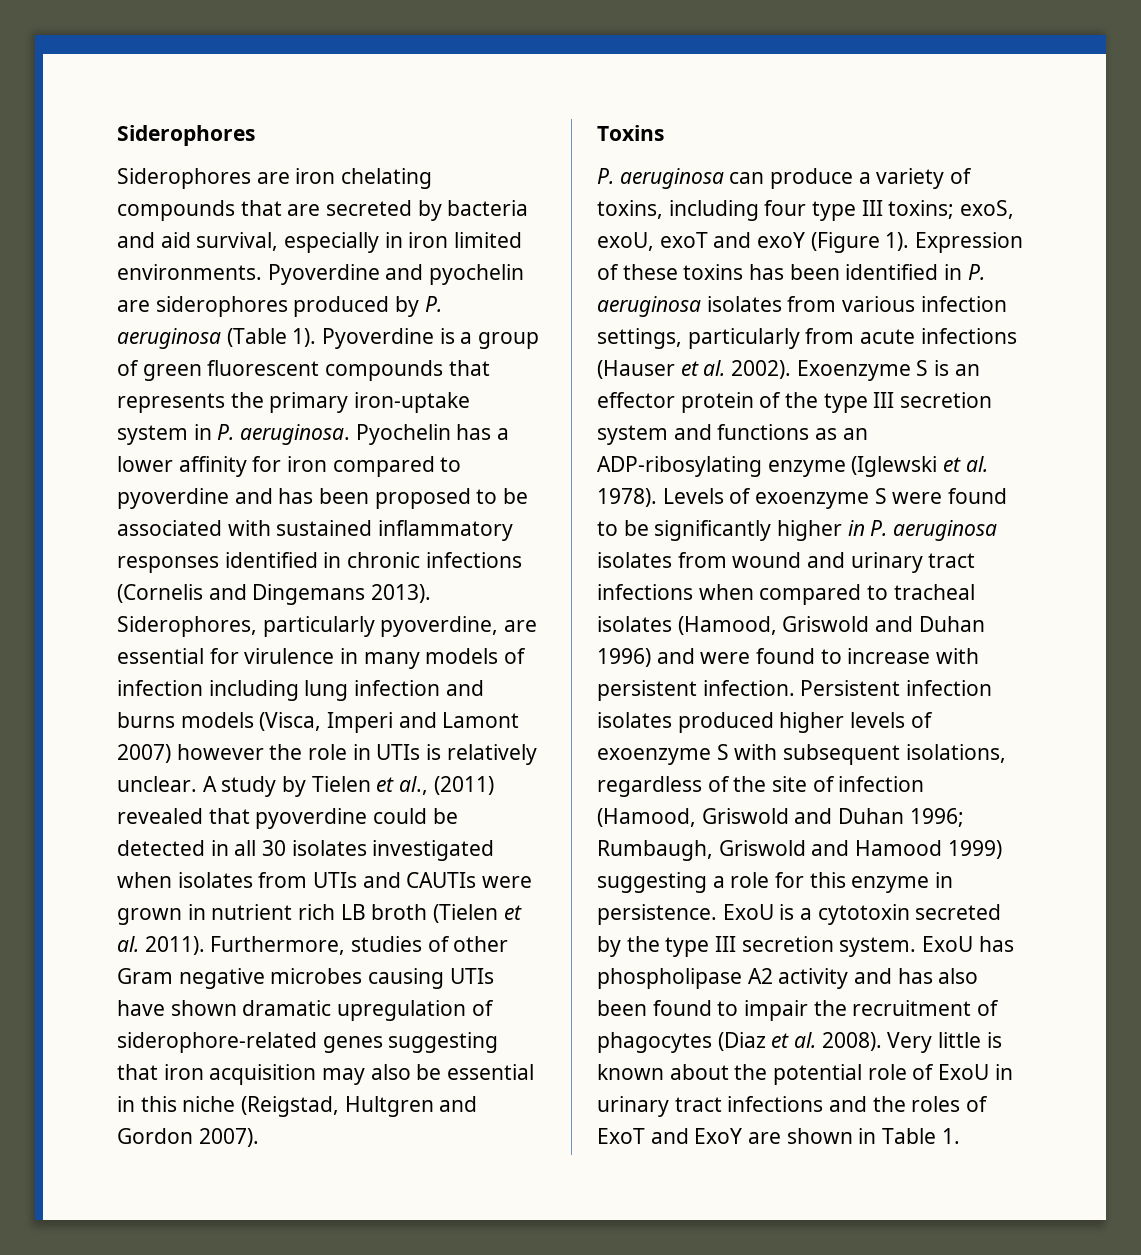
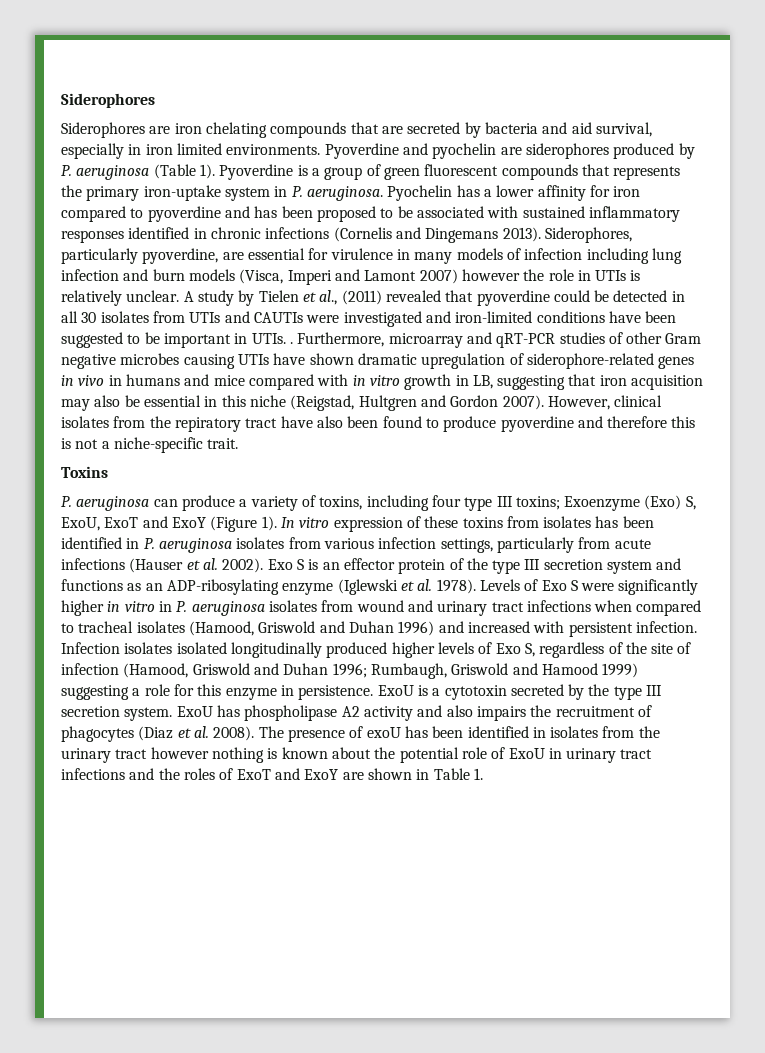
- Siderophores, particularly pyoverdine, are essential for virulence in many models of infection including lung infection and burns models (Visca, Imperi and Lamont 2007) however the role in UTIs is relatively unclear.
+ Siderophores, particularly pyoverdine, are essential for virulence in many models of infection including lung infection and burn models (Visca, Imperi and Lamont 2007) however the role in UTIs is relatively unclear.
- A study by Tielen et al., (2011) revealed that pyoverdine could be detected in all 30 isolates investigated when isolates from UTIs and CAUTIs were grown in nutrient rich LB broth (Tielen et al. 2011). Furthermore, studies of other Gram negative microbes causing UTIs have shown dramatic upregulation of siderophore-related genes suggesting that iron acquisition may also be essential in this niche (Reigstad, Hultgren and Gordon 2007).
+ A study by Tielen et al., (2011) revealed that pyoverdine could be detected in all 30 isolates from UTIs and CAUTIs were investigated and iron-limited conditions have been suggested to be important in UTIs. . Furthermore, microarray and qRT-PCR studies of other Gram negative microbes causing UTIs have shown dramatic upregulation of siderophore-related genes in vivo in humans and mice compared with in vitro growth in LB, suggesting that iron acquisition may also be essential in this niche (Reigstad, Hultgren and Gordon 2007). However, clinical isolates from the repiratory tract have also been found to produce pyoverdine and therefore this is not a niche-specific trait.
- P. aeruginosa can produce a variety of toxins, including four type III toxins; exoS, exoU, exoT and exoY (Figure 1). Expression of these toxins has been identified in P. aeruginosa isolates from various infection settings, particularly from acute infections (Hauser et al. 2002).
+ P. aeruginosa can produce a variety of toxins, including four type III toxins; Exoenzyme (Exo) S, ExoU, ExoT and ExoY (Figure 1). In vitro expression of these toxins from isolates has been identified in P. aeruginosa isolates from various infection settings, particularly from acute infections (Hauser et al. 2002).
- Exoenzyme S is an effector protein of the type III secretion system and functions as an ADP-ribosylating enzyme (Iglewski et al. 1978).
+ Exo S is an effector protein of the type III secretion system and functions as an ADP-ribosylating enzyme (Iglewski et al. 1978).
- Levels of exoenzyme S were found to be significantly higher in P. aeruginosa isolates from wound and urinary tract infections when compared to tracheal isolates (Hamood, Griswold and Duhan 1996) and were found to increase with persistent infection. Persistent infection isolates produced higher levels of exoenzyme S with subsequent isolations, regardless of the site of infection (Hamood, Griswold and Duhan 1996; Rumbaugh, Griswold and Hamood 1999) suggesting a role for this enzyme in persistence.
+ Levels of Exo S were significantly higher in vitro in P. aeruginosa isolates from wound and urinary tract infections when compared to tracheal isolates (Hamood, Griswold and Duhan 1996) and increased with persistent infection. Infection isolates isolated longitudinally produced higher levels of Exo S, regardless of the site of infection (Hamood, Griswold and Duhan 1996; Rumbaugh, Griswold and Hamood 1999) suggesting a role for this enzyme in persistence.
- ExoU has phospholipase A2 activity and has also been found to impair the recruitment of phagocytes (Diaz et al. 2008).
+ ExoU has phospholipase A2 activity and also impairs the recruitment of phagocytes (Diaz et al. 2008).
- Very little is known about the potential role of ExoU in urinary tract infections and the roles of ExoT and ExoY are shown in Table 1.
+ The presence of exoU has been identified in isolates from the urinary tract however nothing is known about the potential role of ExoU in urinary tract infections and the roles of ExoT and ExoY are shown in Table 1.

